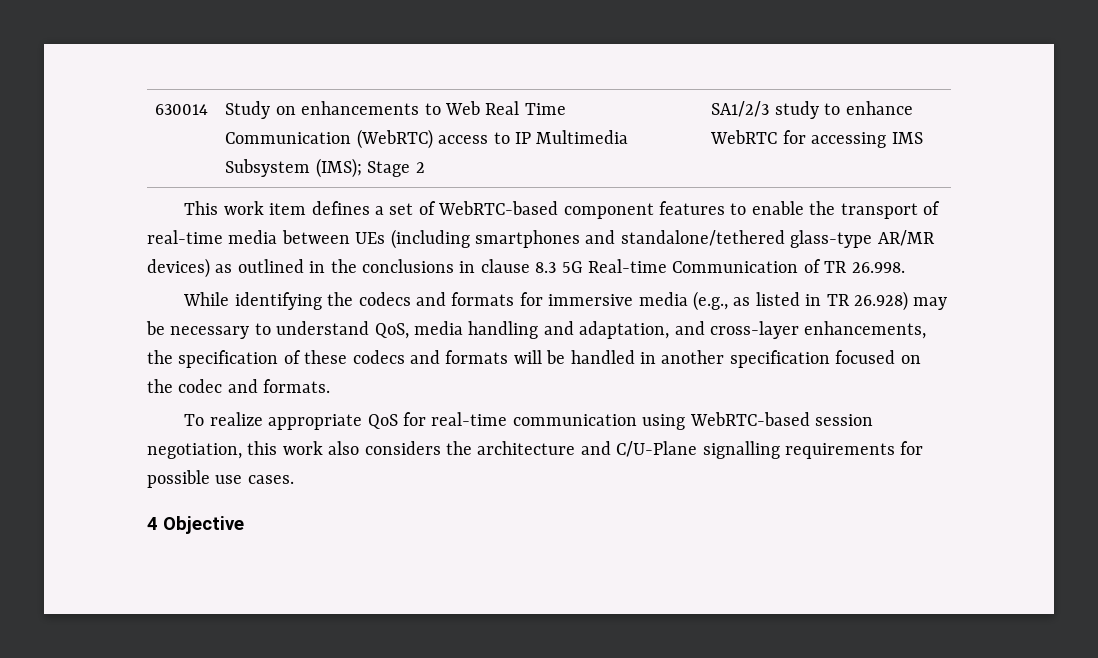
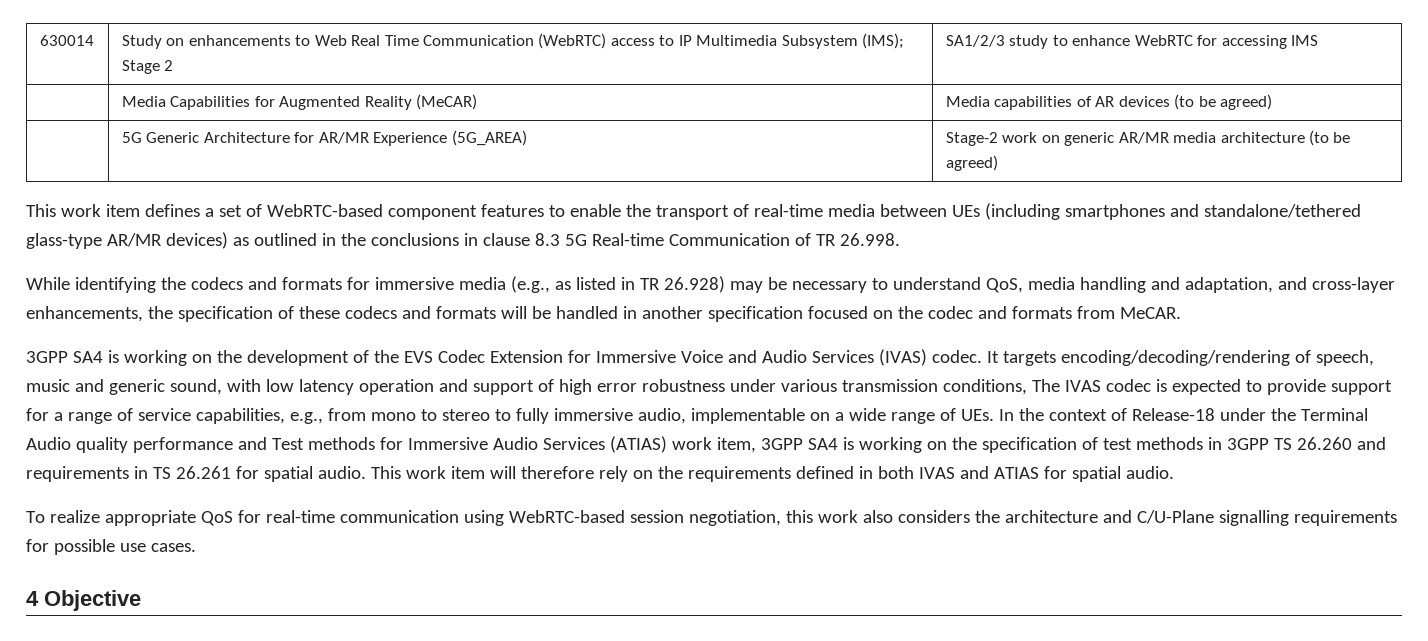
+ | Media Capabilities for Augmented Reality (MeCAR) | Media capabilities of AR devices (to be agreed)
+ | 5G Generic Architecture for AR/MR Experience (5G_AREA) | Stage-2 work on generic AR/MR media architecture (to be agreed)
- While identifying the codecs and formats for immersive media (e.g., as listed in TR 26.928) may be necessary to understand QoS, media handling and adaptation, and cross-layer enhancements, the specification of these codecs and formats will be handled in another specification focused on the codec and formats.
+ While identifying the codecs and formats for immersive media (e.g., as listed in TR 26.928) may be necessary to understand QoS, media handling and adaptation, and cross-layer enhancements, the specification of these codecs and formats will be handled in another specification focused on the codec and formats from MeCAR.
+ 3GPP SA4 is working on the development of the EVS Codec Extension for Immersive Voice and Audio Services (IVAS) codec. It targets encoding/decoding/rendering of speech, music and generic sound, with low latency operation and support of high error robustness under various transmission conditions, The IVAS codec is expected to provide support for a range of service capabilities, e.g., from mono to stereo to fully immersive audio, implementable on a wide range of UEs. In the context of Release-18 under the Terminal Audio quality performance and Test methods for Immersive Audio Services (ATIAS) work item, 3GPP SA4 is working on the specification of test methods in 3GPP TS 26.260 and requirements in TS 26.261 for spatial audio. This work item will therefore rely on the requirements defined in both IVAS and ATIAS for spatial audio.

